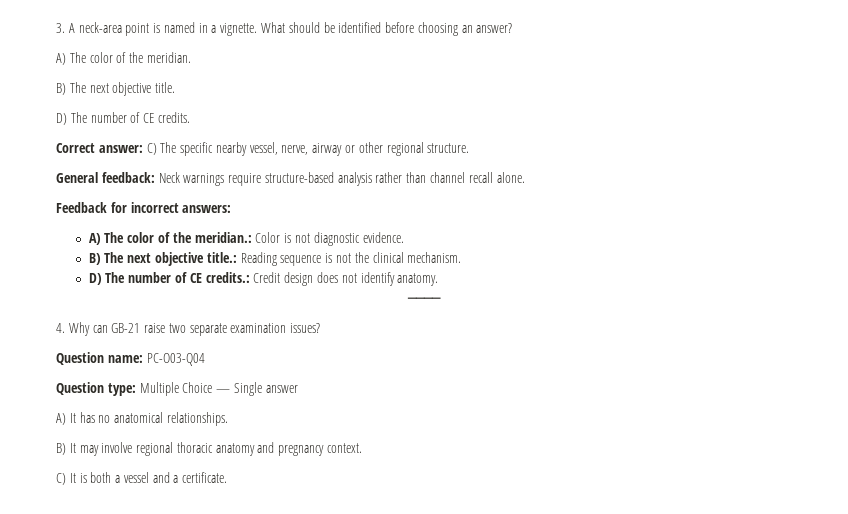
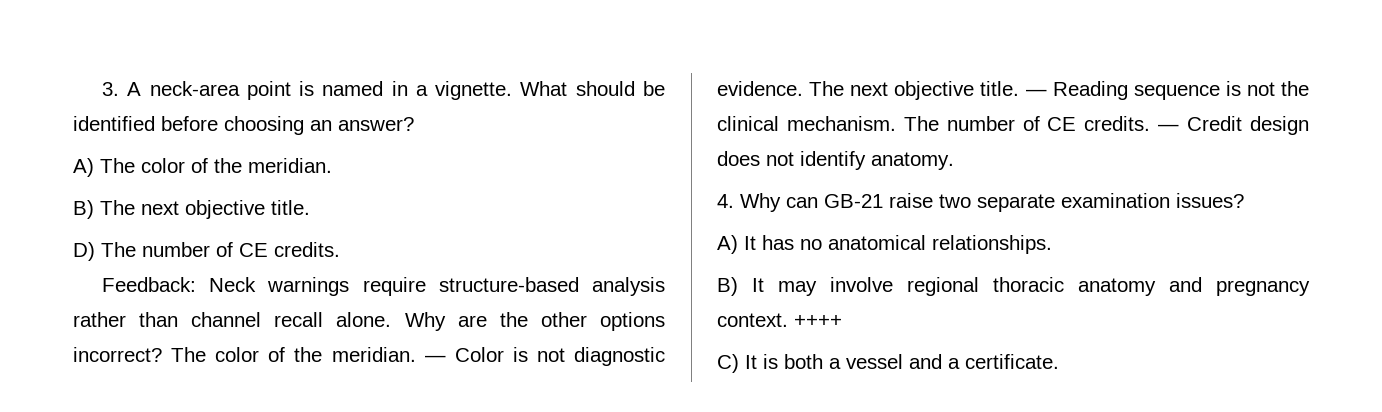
- Correct answer: C) The specific nearby vessel, nerve, airway or other regional structure.
- General feedback: Neck warnings require structure-based analysis rather than channel recall alone.
- Feedback for incorrect answers:
- A) The color of the meridian.: Color is not diagnostic evidence.
- B) The next objective title.: Reading sequence is not the clinical mechanism.
- D) The number of CE credits.: Credit design does not identify anatomy.
+ Feedback: Neck warnings require structure-based analysis rather than channel recall alone. Why are the other options incorrect? The color of the meridian. — Color is not diagnostic evidence. The next objective title. — Reading sequence is not the clinical mechanism. The number of CE credits. — Credit design does not identify anatomy.
- ────
- Question name: PC-O03-Q04
- Question type: Multiple Choice — Single answer
+ ++++

